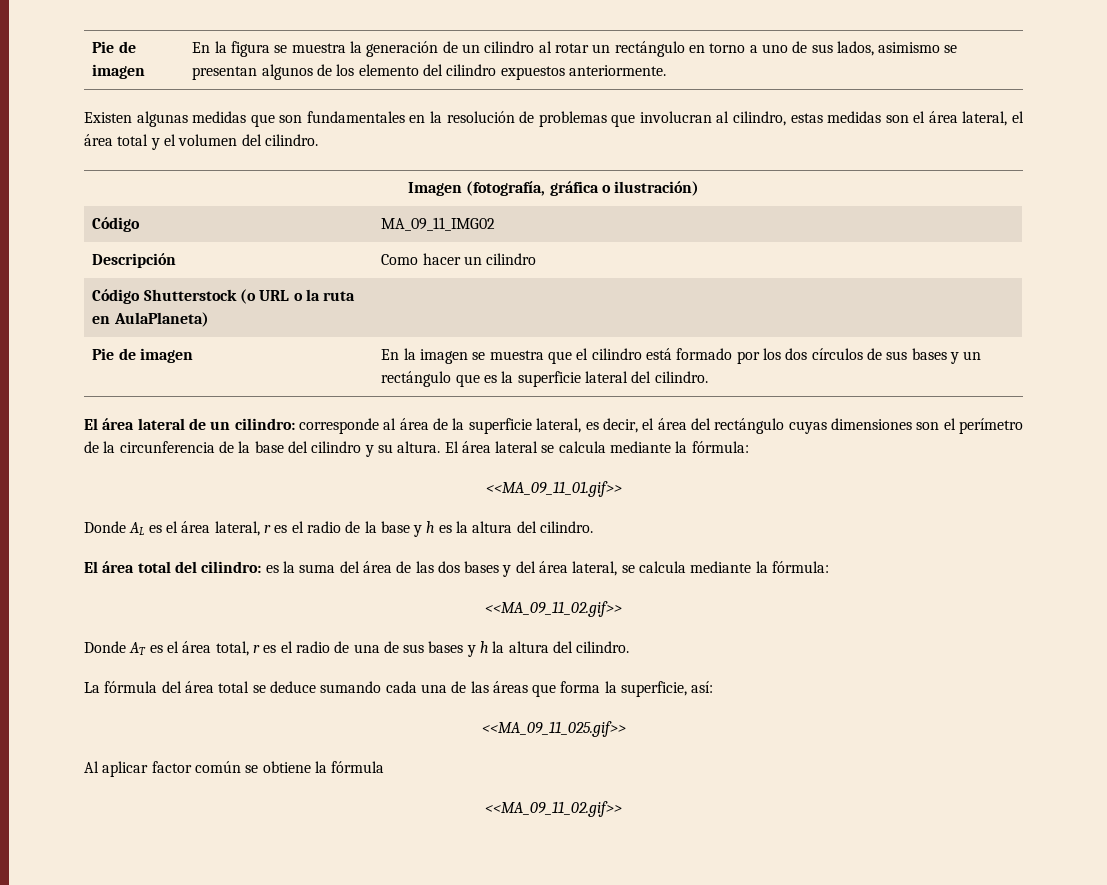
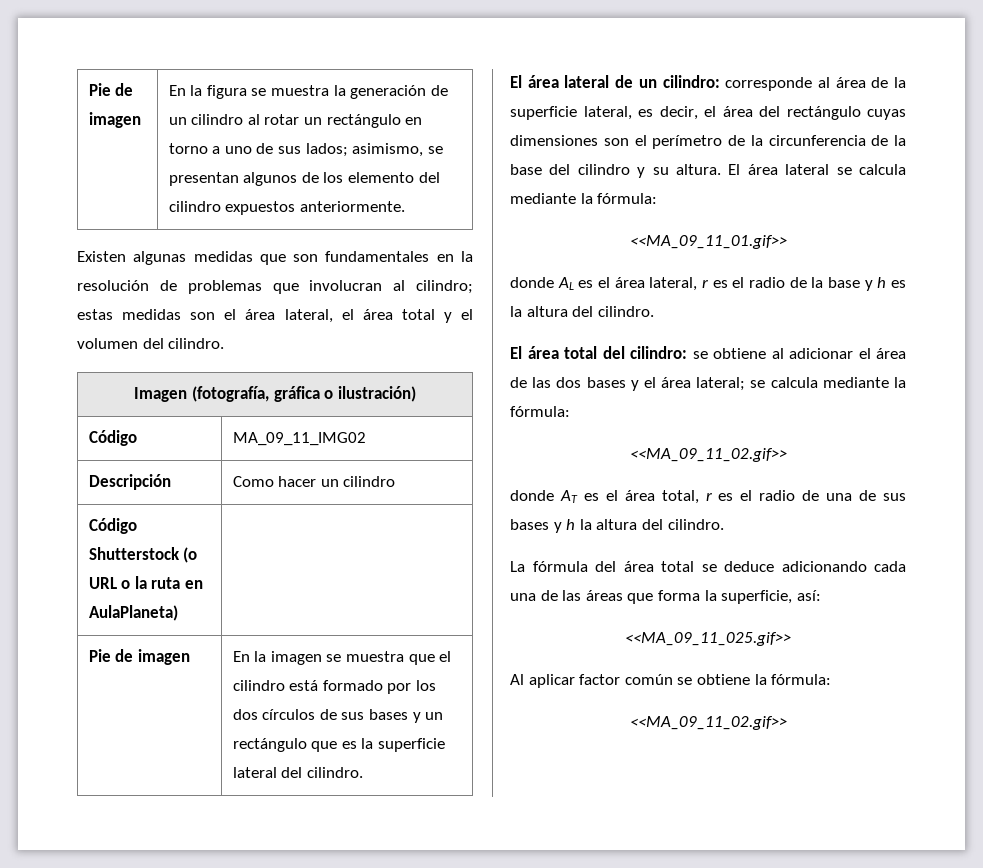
- Pie de imagen | En la figura se muestra la generación de un cilindro al rotar un rectángulo en torno a uno de sus lados, asimismo se presentan algunos de los elemento del cilindro expuestos anteriormente.
+ Pie de imagen | En la figura se muestra la generación de un cilindro al rotar un rectángulo en torno a uno de sus lados; asimismo, se presentan algunos de los elemento del cilindro expuestos anteriormente.
- Existen algunas medidas que son fundamentales en la resolución de problemas que involucran al cilindro, estas medidas son el área lateral, el área total y el volumen del cilindro.
+ Existen algunas medidas que son fundamentales en la resolución de problemas que involucran al cilindro; estas medidas son el área lateral, el área total y el volumen del cilindro.
- Donde AL es el área lateral, r es el radio de la base y h es la altura del cilindro.
+ donde AL es el área lateral, r es el radio de la base y h es la altura del cilindro.
- El área total del cilindro: es la suma del área de las dos bases y del área lateral, se calcula mediante la fórmula:
+ El área total del cilindro: se obtiene al adicionar el área de las dos bases y el área lateral; se calcula mediante la fórmula:
- Donde AT es el área total, r es el radio de una de sus bases y h la altura del cilindro.
+ donde AT es el área total, r es el radio de una de sus bases y h la altura del cilindro.
- La fórmula del área total se deduce sumando cada una de las áreas que forma la superficie, así:
+ La fórmula del área total se deduce adicionando cada una de las áreas que forma la superficie, así:
- Al aplicar factor común se obtiene la fórmula
+ Al aplicar factor común se obtiene la fórmula:

